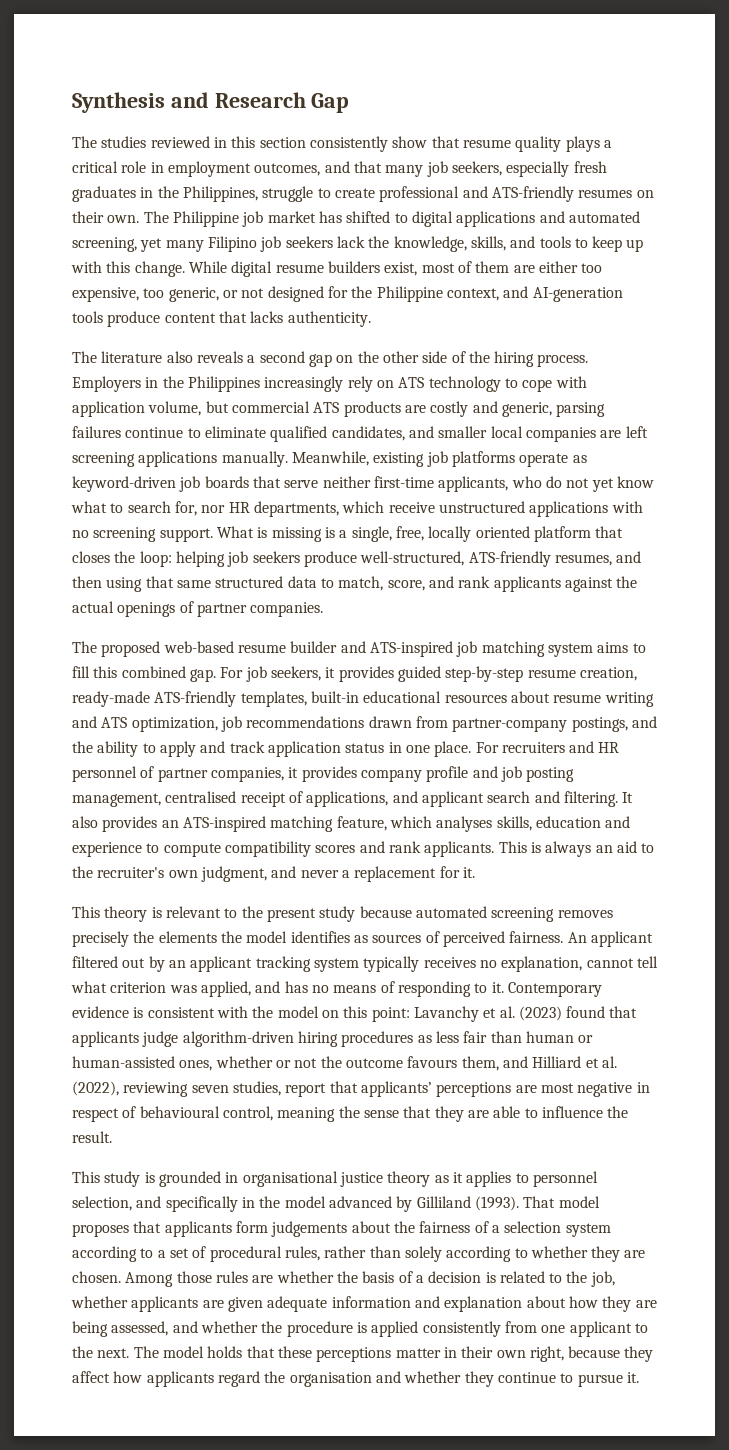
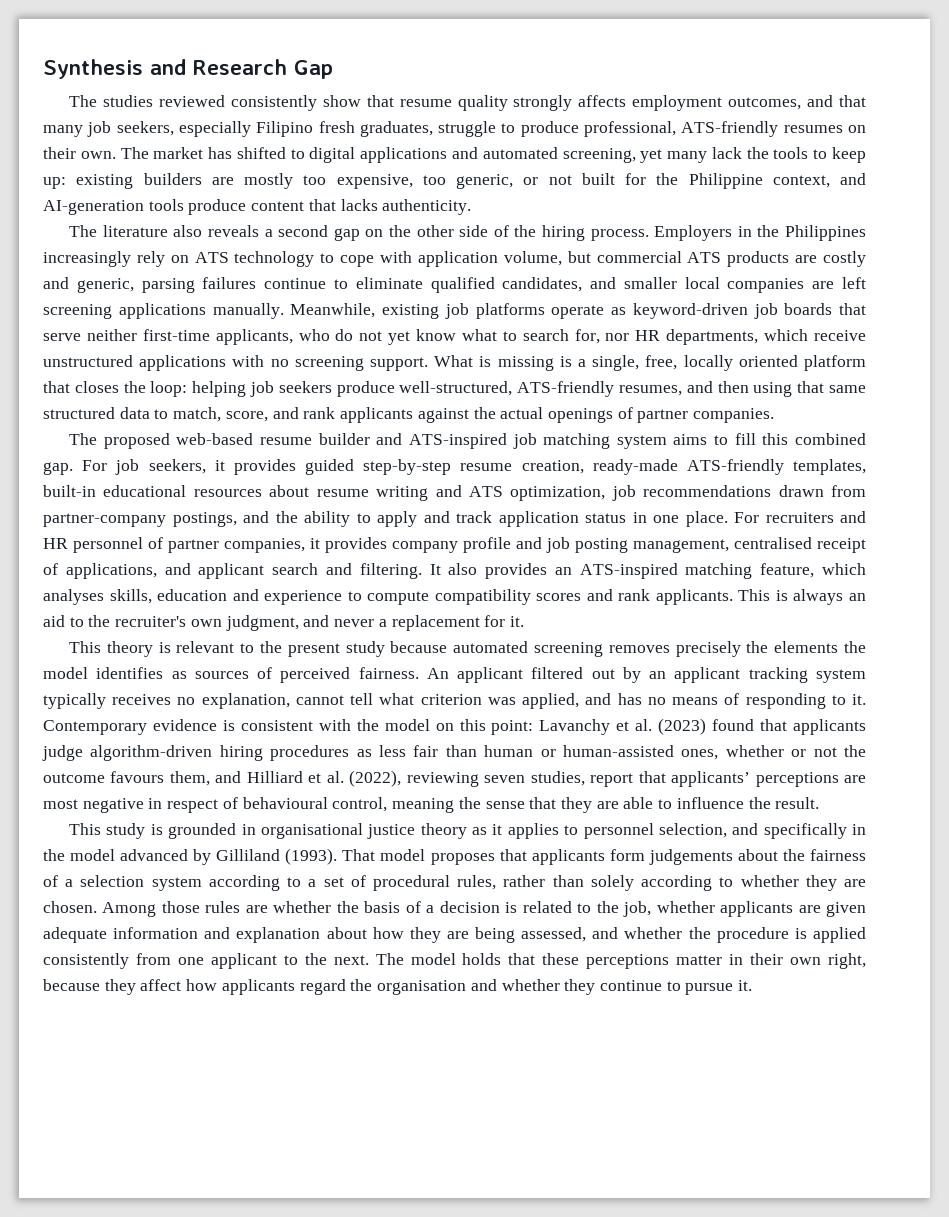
- The studies reviewed in this section consistently show that resume quality plays a critical role in employment outcomes, and that many job seekers, especially fresh graduates in the Philippines, struggle to create professional and ATS-friendly resumes on their own.
+ The studies reviewed consistently show that resume quality strongly affects employment outcomes, and that many job seekers, especially Filipino fresh graduates, struggle to produce professional, ATS-friendly resumes on their own.
- The Philippine job market has shifted to digital applications and automated screening, yet many Filipino job seekers lack the knowledge, skills, and tools to keep up with this change. While digital resume builders exist, most of them are either too expensive, too generic, or not designed for the Philippine context, and AI-generation tools produce content that lacks authenticity.
+ The market has shifted to digital applications and automated screening, yet many lack the tools to keep up: existing builders are mostly too expensive, too generic, or not built for the Philippine context, and AI-generation tools produce content that lacks authenticity.

